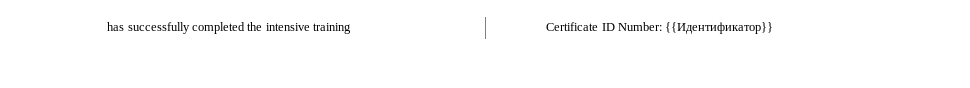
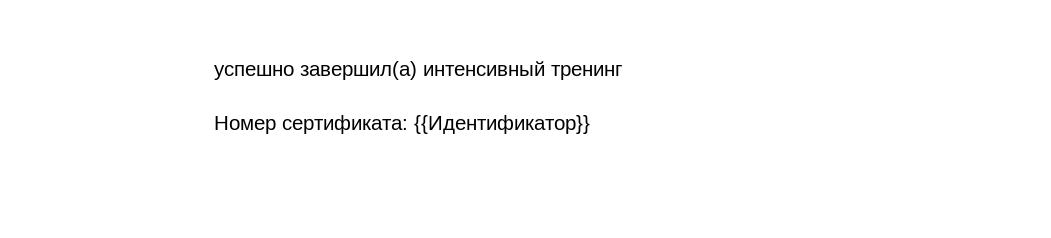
- has successfully completed the intensive training
- Certificate ID Number: {{Идентификатор}}
+ успешно завершил(а) интенсивный тренинг
+ Номер сертификата: {{Идентификатор}}

